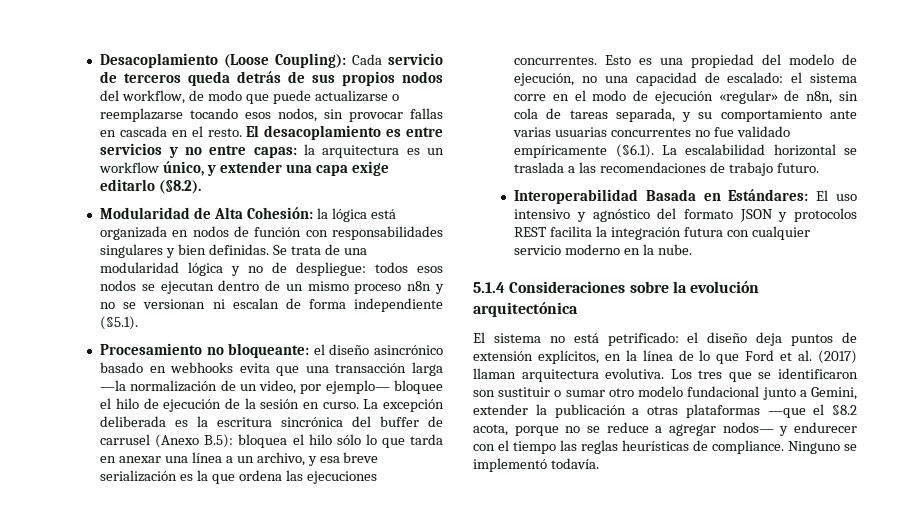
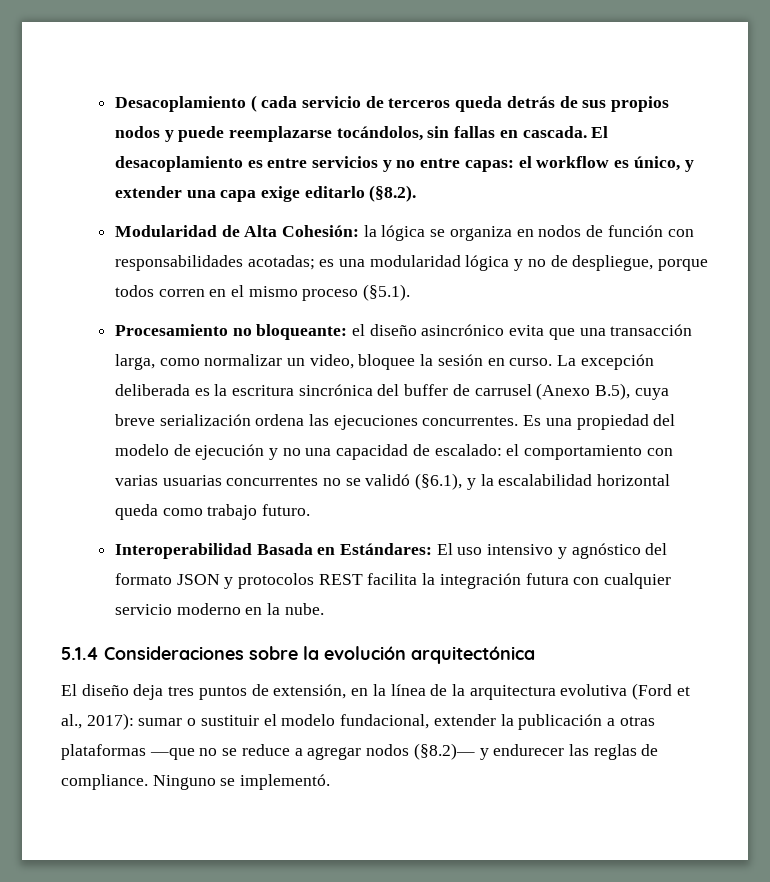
- Desacoplamiento (Loose Coupling): Cada servicio de terceros queda detrás de sus propios nodos del workflow, de modo que puede actualizarse o reemplazarse tocando esos nodos, sin provocar fallas en cascada en el resto.
+ Desacoplamiento ( cada servicio de terceros queda detrás de sus propios nodos y puede reemplazarse tocándolos, sin fallas en cascada.
- El desacoplamiento es entre servicios y no entre capas: la arquitectura es un workflow único, y extender una capa exige editarlo (§8.2).
+ El desacoplamiento es entre servicios y no entre capas: el workflow es único, y extender una capa exige editarlo (§8.2).
- Modularidad de Alta Cohesión: la lógica está organizada en nodos de función con responsabilidades singulares y bien definidas. Se trata de una modularidad lógica y no de despliegue: todos esos nodos se ejecutan dentro de un mismo proceso n8n y no se versionan ni escalan de forma independiente (§5.1).
+ Modularidad de Alta Cohesión: la lógica se organiza en nodos de función con responsabilidades acotadas; es una modularidad lógica y no de despliegue, porque todos corren en el mismo proceso (§5.1).
- Procesamiento no bloqueante: el diseño asincrónico basado en webhooks evita que una transacción larga —la normalización de un video, por ejemplo— bloquee el hilo de ejecución de la sesión en curso.
+ Procesamiento no bloqueante: el diseño asincrónico evita que una transacción larga, como normalizar un video, bloquee la sesión en curso.
- La excepción deliberada es la escritura sincrónica del buffer de carrusel (Anexo B.5): bloquea el hilo sólo lo que tarda en anexar una línea a un archivo, y esa breve serialización es la que ordena las ejecuciones concurrentes.
+ La excepción deliberada es la escritura sincrónica del buffer de carrusel (Anexo B.5), cuya breve serialización ordena las ejecuciones concurrentes.
- Esto es una propiedad del modelo de ejecución, no una capacidad de escalado: el sistema corre en el modo de ejecución «regular» de n8n, sin cola de tareas separada, y su comportamiento ante varias usuarias concurrentes no fue validado empíricamente (§6.1). La escalabilidad horizontal se traslada a las recomendaciones de trabajo futuro.
+ Es una propiedad del modelo de ejecución y no una capacidad de escalado: el comportamiento con varias usuarias concurrentes no se validó (§6.1), y la escalabilidad horizontal queda como trabajo futuro.
- El sistema no está petrificado: el diseño deja puntos de extensión explícitos, en la línea de lo que Ford et al. (2017) llaman arquitectura evolutiva. Los tres que se identificaron son sustituir o sumar otro modelo fundacional junto a Gemini, extender la publicación a otras plataformas —que el §8.2 acota, porque no se reduce a agregar nodos— y endurecer con el tiempo las reglas heurísticas de compliance.
+ El diseño deja tres puntos de extensión, en la línea de la arquitectura evolutiva (Ford et al., 2017): sumar o sustituir el modelo fundacional, extender la publicación a otras plataformas —que no se reduce a agregar nodos (§8.2)— y endurecer las reglas de compliance.
- Ninguno se implementó todavía.
+ Ninguno se implementó.

